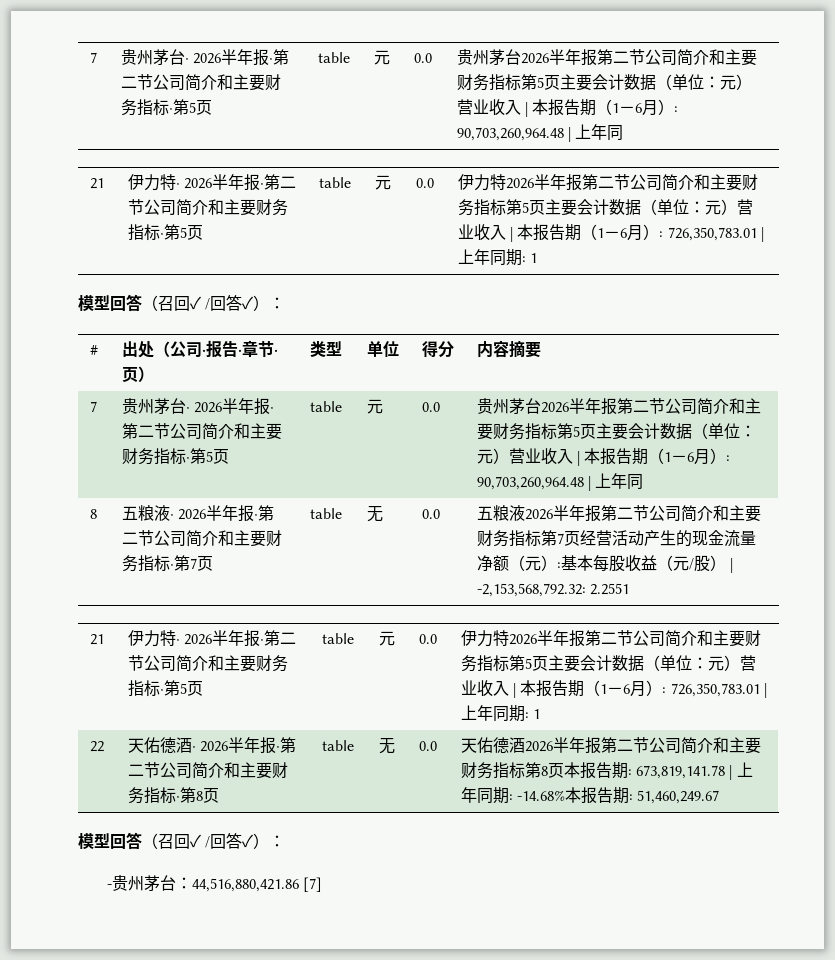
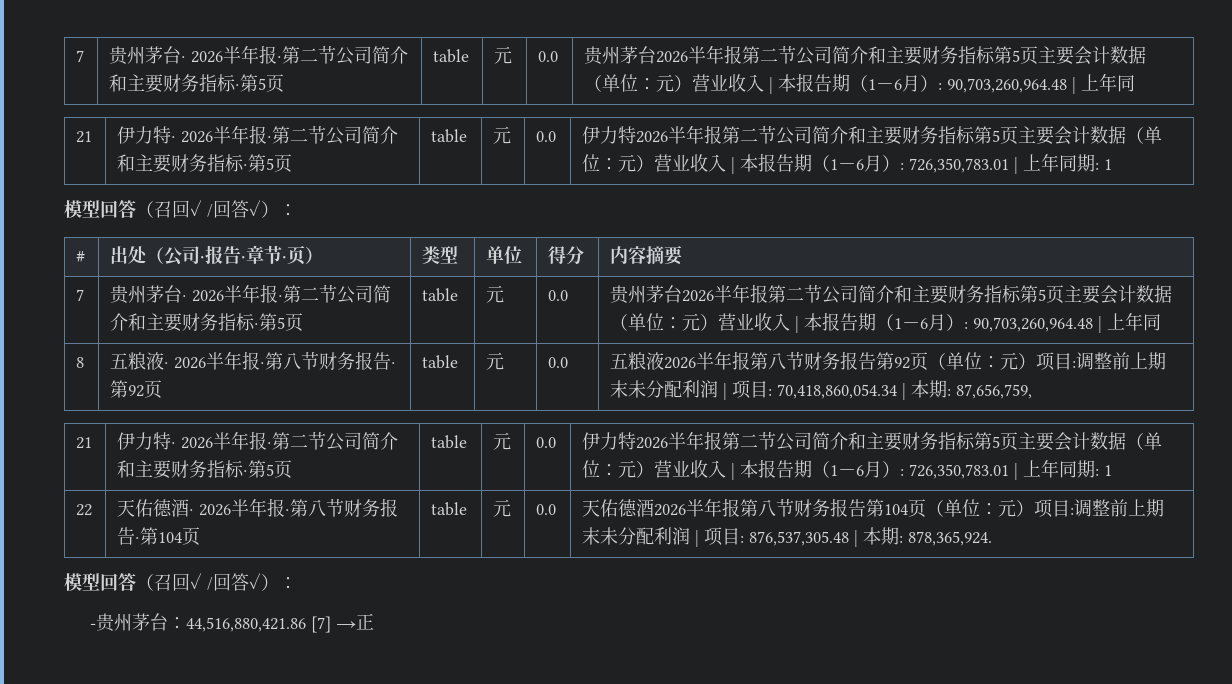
- 五粮液· 2026半年报·第二节公司简介和主要财务指标·第7页 | table | 无
+ 五粮液· 2026半年报·第八节财务报告·第92页 | table | 元
- 五粮液2026半年报第二节公司简介和主要财务指标第7页经营活动产生的现金流量净额（元）:基本每股收益（元/股） | -2,153,568,792.32: 2.2551
+ 五粮液2026半年报第八节财务报告第92页（单位：元）项目:调整前上期末未分配利润 | 项目: 70,418,860,054.34 | 本期: 87,656,759,
- 天佑德酒· 2026半年报·第二节公司简介和主要财务指标·第8页 | table | 无
+ 天佑德酒· 2026半年报·第八节财务报告·第104页 | table | 元
- 天佑德酒2026半年报第二节公司简介和主要财务指标第8页本报告期: 673,819,141.78 | 上年同期: -14.68%本报告期: 51,460,249.67
+ 天佑德酒2026半年报第八节财务报告第104页（单位：元）项目:调整前上期末未分配利润 | 项目: 876,537,305.48 | 本期: 878,365,924.
- -贵州茅台：44,516,880,421.86 [7]
+ -贵州茅台：44,516,880,421.86 [7] →正

